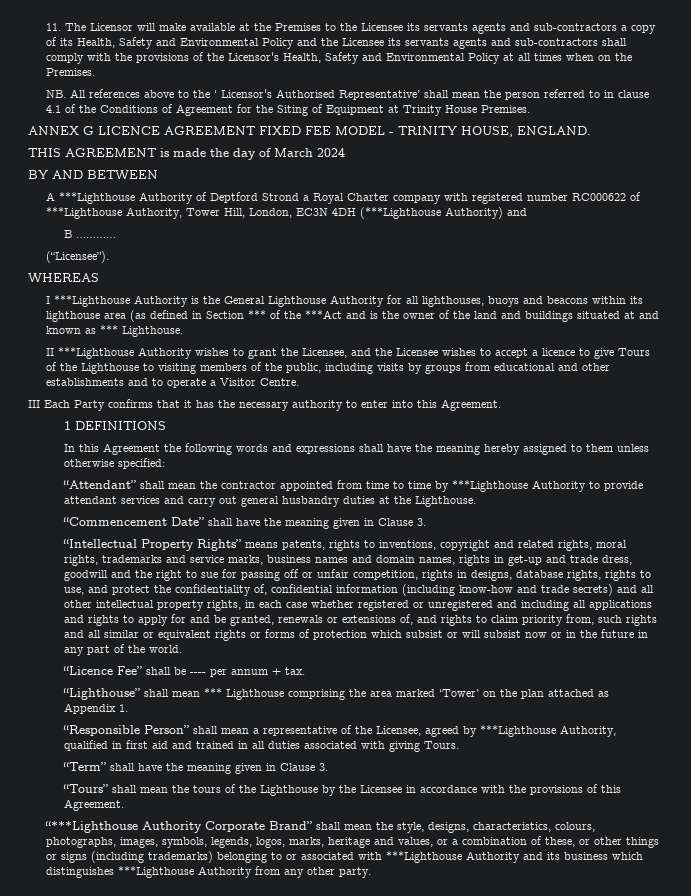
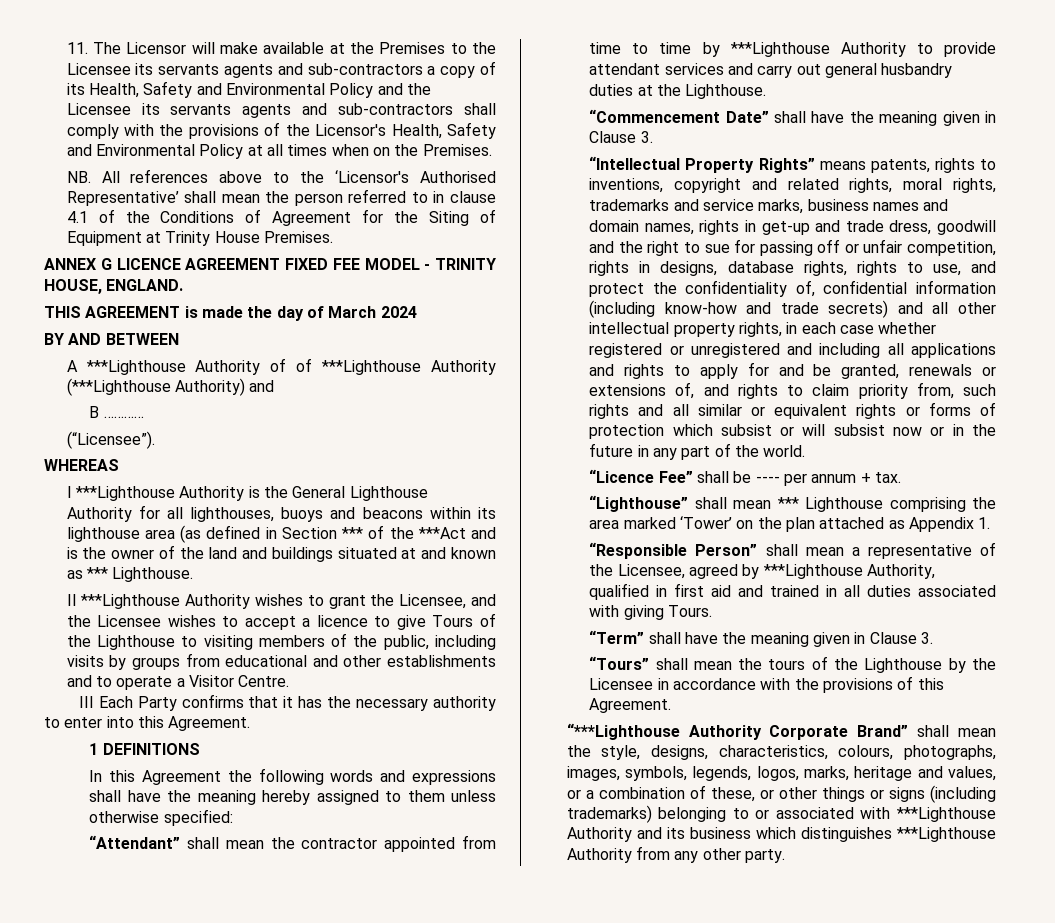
- NB. All references above to the ‘ Licensor's Authorised Representative’ shall mean the person referred to in clause 4.1 of the Conditions of Agreement for the Siting of Equipment at Trinity House Premises.
+ NB. All references above to the ‘Licensor's Authorised Representative’ shall mean the person referred to in clause 4.1 of the Conditions of Agreement for the Siting of Equipment at Trinity House Premises.
- A ***Lighthouse Authority of Deptford Strond a Royal Charter company with registered number RC000622 of ***Lighthouse Authority, Tower Hill, London, EC3N 4DH (***Lighthouse Authority) and
+ A ***Lighthouse Authority of of ***Lighthouse Authority (***Lighthouse Authority) and

